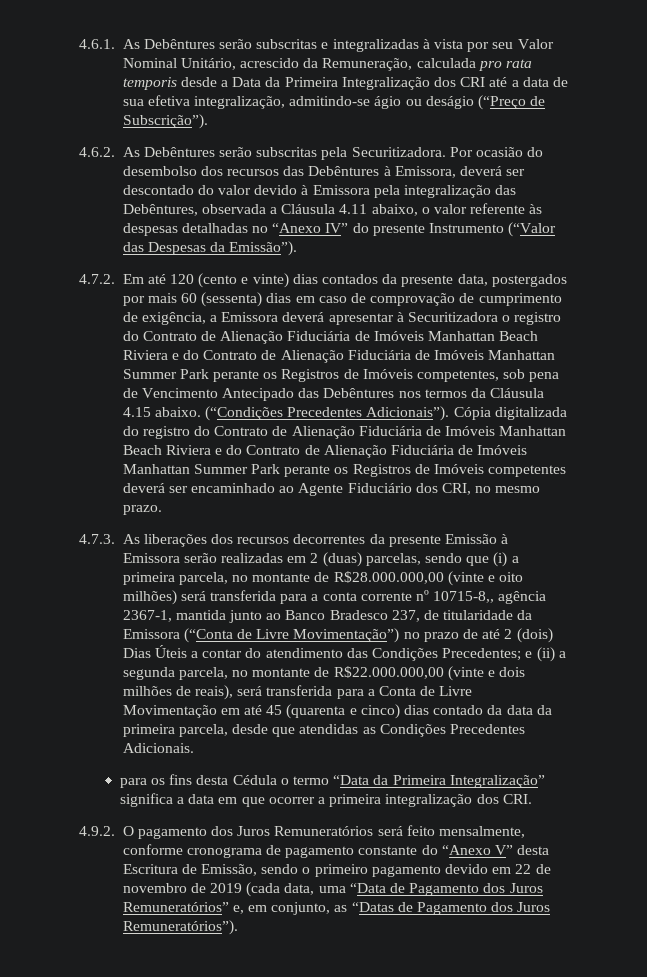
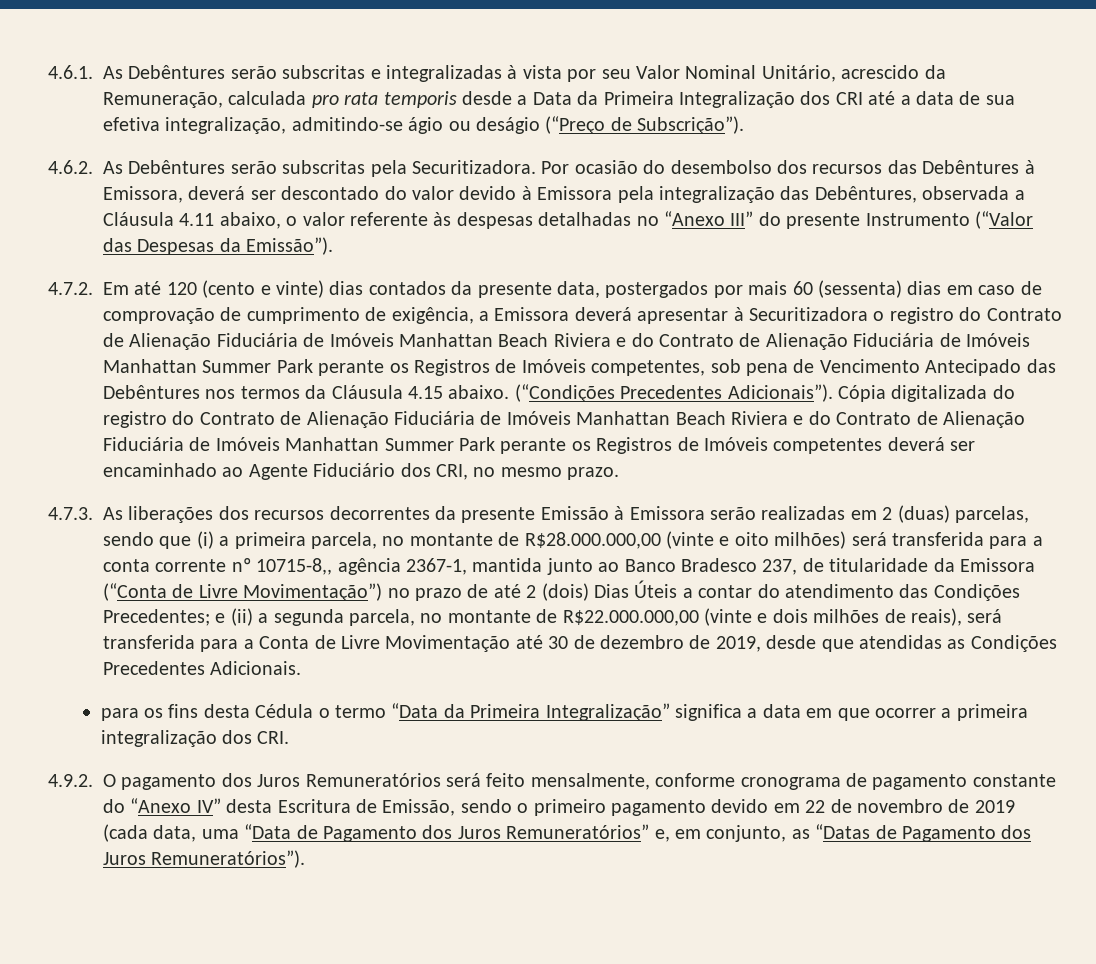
- Por ocasião do desembolso dos recursos das Debêntures à Emissora, deverá ser descontado do valor devido à Emissora pela integralização das Debêntures, observada a Cláusula 4.11 abaixo, o valor referente às despesas detalhadas no “Anexo IV” do presente Instrumento (“Valor das Despesas da Emissão”).
+ Por ocasião do desembolso dos recursos das Debêntures à Emissora, deverá ser descontado do valor devido à Emissora pela integralização das Debêntures, observada a Cláusula 4.11 abaixo, o valor referente às despesas detalhadas no “Anexo III” do presente Instrumento (“Valor das Despesas da Emissão”).
- e (ii) a segunda parcela, no montante de R$22.000.000,00 (vinte e dois milhões de reais), será transferida para a Conta de Livre Movimentação em até 45 (quarenta e cinco) dias contado da data da primeira parcela, desde que atendidas as Condições Precedentes Adicionais.
+ e (ii) a segunda parcela, no montante de R$22.000.000,00 (vinte e dois milhões de reais), será transferida para a Conta de Livre Movimentação até 30 de dezembro de 2019, desde que atendidas as Condições Precedentes Adicionais.
- 4.9.2. O pagamento dos Juros Remuneratórios será feito mensalmente, conforme cronograma de pagamento constante do “Anexo V” desta Escritura de Emissão, sendo o primeiro pagamento devido em 22 de novembro de 2019 (cada data, uma “Data de Pagamento dos Juros Remuneratórios” e, em conjunto, as “Datas de Pagamento dos Juros Remuneratórios”).
+ 4.9.2. O pagamento dos Juros Remuneratórios será feito mensalmente, conforme cronograma de pagamento constante do “Anexo IV” desta Escritura de Emissão, sendo o primeiro pagamento devido em 22 de novembro de 2019 (cada data, uma “Data de Pagamento dos Juros Remuneratórios” e, em conjunto, as “Datas de Pagamento dos Juros Remuneratórios”).

